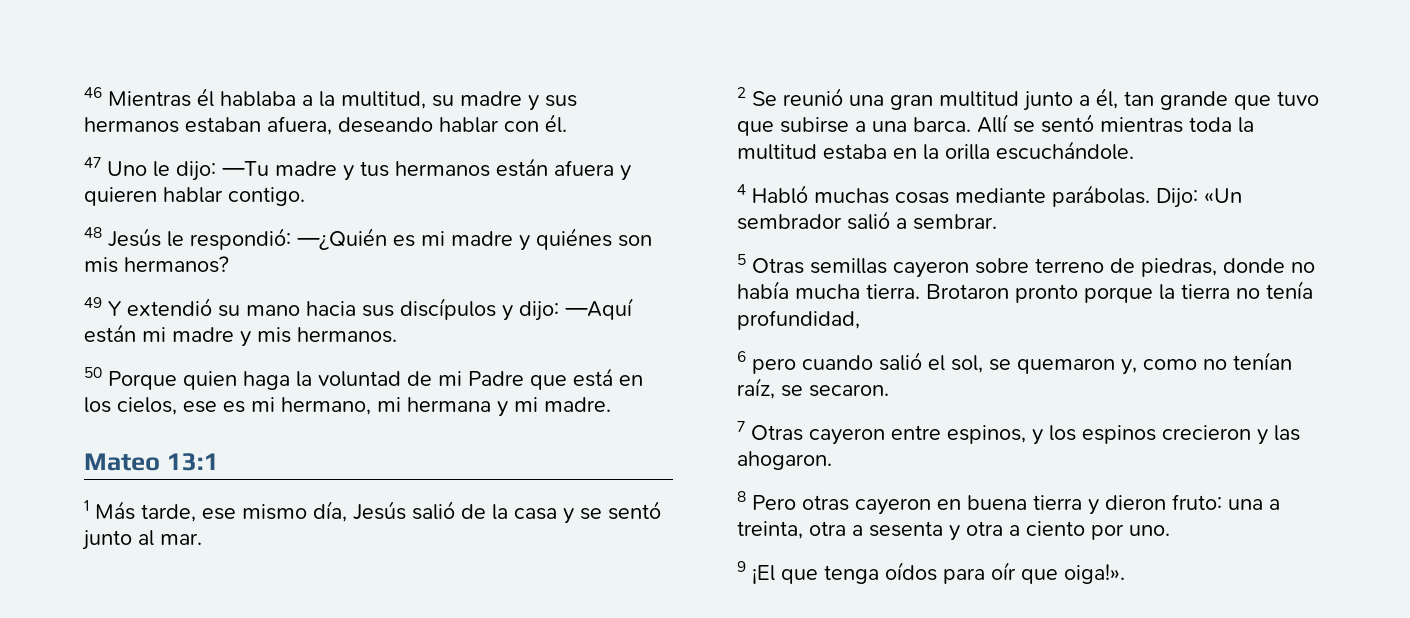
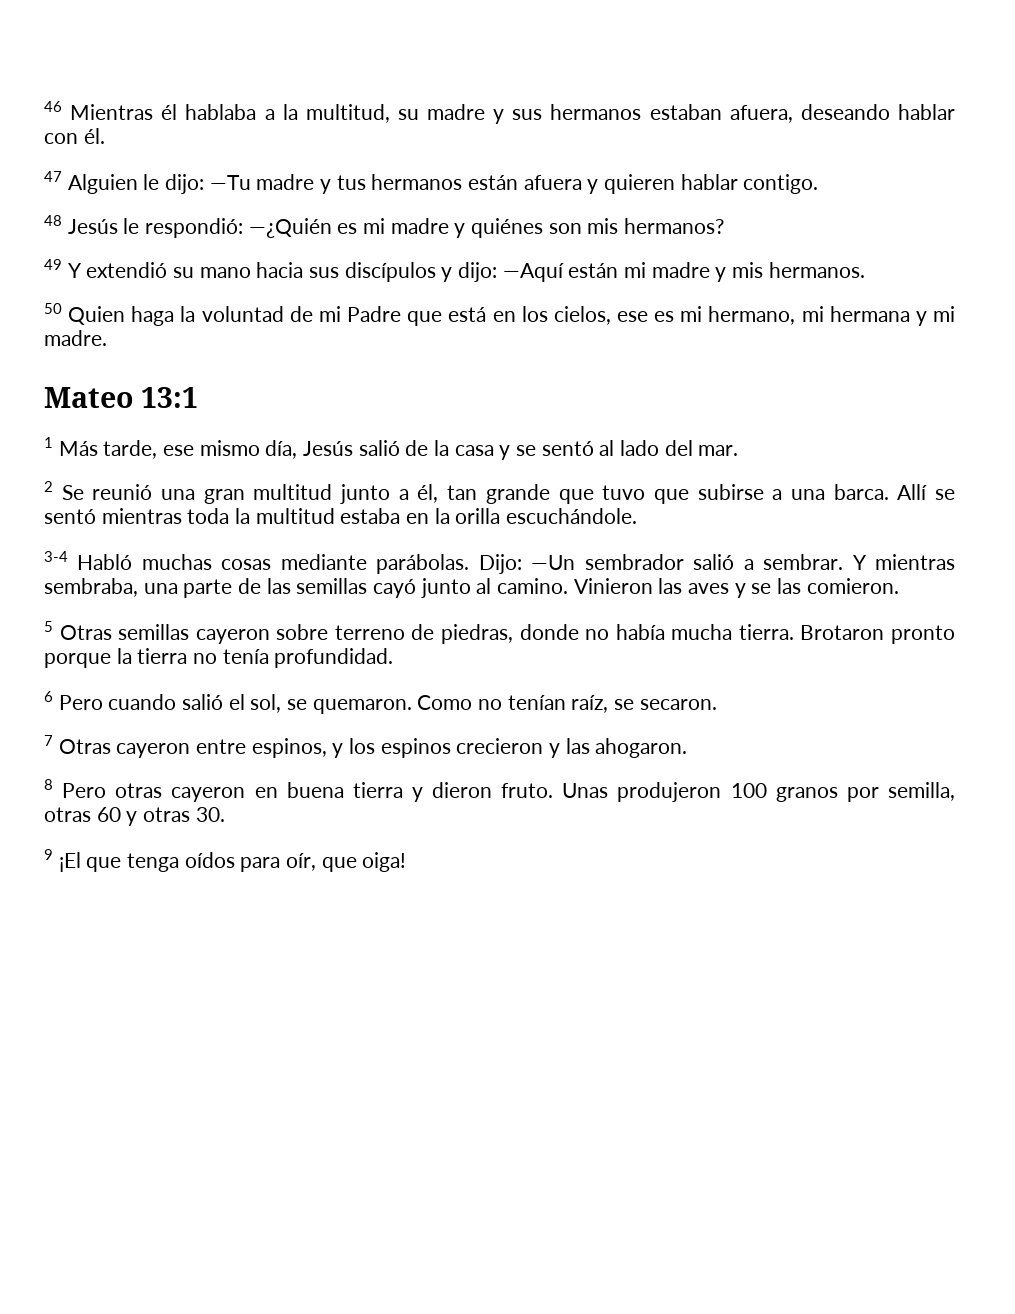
- 47 Uno le dijo: —Tu madre y tus hermanos están afuera y quieren hablar contigo.
+ 47 Alguien le dijo: —Tu madre y tus hermanos están afuera y quieren hablar contigo.
- 50 Porque quien haga la voluntad de mi Padre que está en los cielos, ese es mi hermano, mi hermana y mi madre.
+ 50 Quien haga la voluntad de mi Padre que está en los cielos, ese es mi hermano, mi hermana y mi madre.
- 1 Más tarde, ese mismo día, Jesús salió de la casa y se sentó junto al mar.
+ 1 Más tarde, ese mismo día, Jesús salió de la casa y se sentó al lado del mar.
- 4 Habló muchas cosas mediante parábolas.
+ 3-4 Habló muchas cosas mediante parábolas.
- Dijo: «Un sembrador salió a sembrar.
+ Dijo: —Un sembrador salió a sembrar. Y mientras sembraba, una parte de las semillas cayó junto al camino. Vinieron las aves y se las comieron.
- Brotaron pronto porque la tierra no tenía profundidad,
+ Brotaron pronto porque la tierra no tenía profundidad.
- 6 pero cuando salió el sol, se quemaron y, como no tenían raíz, se secaron.
+ 6 Pero cuando salió el sol, se quemaron. Como no tenían raíz, se secaron.
- 8 Pero otras cayeron en buena tierra y dieron fruto: una a treinta, otra a sesenta y otra a ciento por uno.
+ 8 Pero otras cayeron en buena tierra y dieron fruto. Unas produjeron 100 granos por semilla, otras 60 y otras 30.
- 9 ¡El que tenga oídos para oír que oiga!».
+ 9 ¡El que tenga oídos para oír, que oiga!

